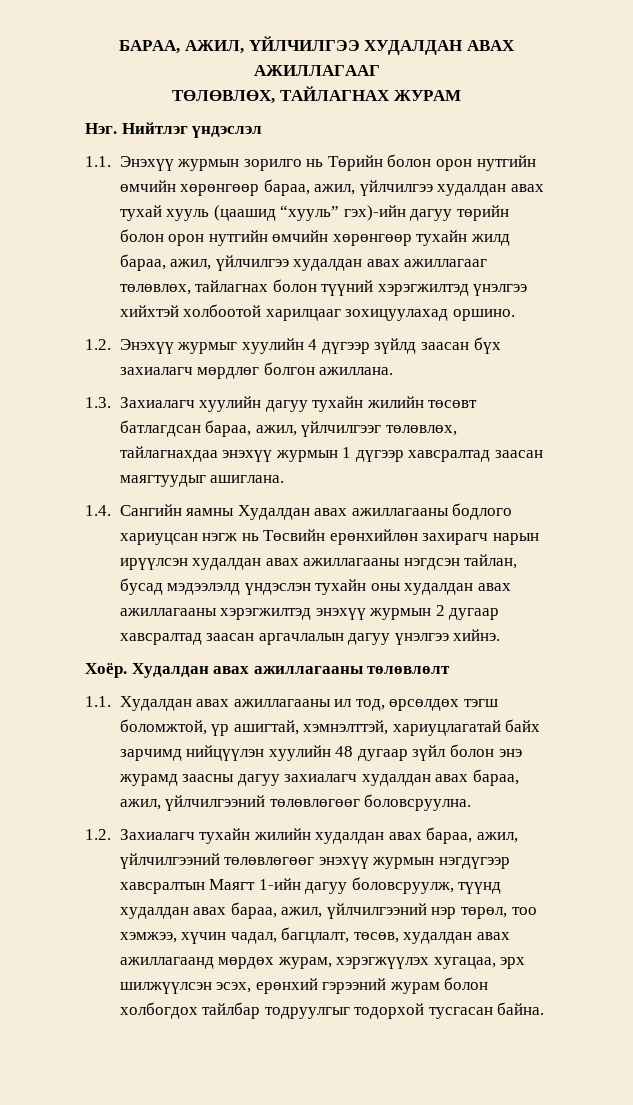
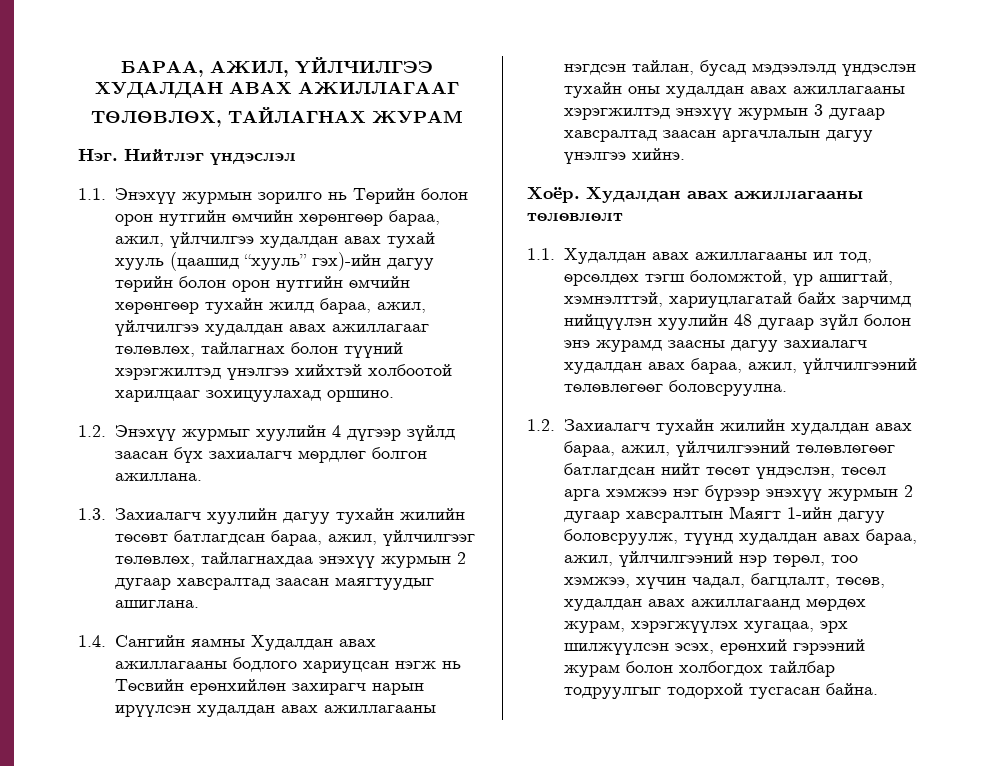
- 1.3. Захиалагч хуулийн дагуу тухайн жилийн төсөвт батлагдсан бараа, ажил, үйлчилгээг төлөвлөх, тайлагнахдаа энэхүү журмын 1 дүгээр хавсралтад заасан маягтуудыг ашиглана.
+ 1.3. Захиалагч хуулийн дагуу тухайн жилийн төсөвт батлагдсан бараа, ажил, үйлчилгээг төлөвлөх, тайлагнахдаа энэхүү журмын 2 дугаар хавсралтад заасан маягтуудыг ашиглана.
- 1.4. Сангийн яамны Худалдан авах ажиллагааны бодлого хариуцсан нэгж нь Төсвийн ерөнхийлөн захирагч нарын ирүүлсэн худалдан авах ажиллагааны нэгдсэн тайлан, бусад мэдээлэлд үндэслэн тухайн оны худалдан авах ажиллагааны хэрэгжилтэд энэхүү журмын 2 дугаар хавсралтад заасан аргачлалын дагуу үнэлгээ хийнэ.
+ 1.4. Сангийн яамны Худалдан авах ажиллагааны бодлого хариуцсан нэгж нь Төсвийн ерөнхийлөн захирагч нарын ирүүлсэн худалдан авах ажиллагааны нэгдсэн тайлан, бусад мэдээлэлд үндэслэн тухайн оны худалдан авах ажиллагааны хэрэгжилтэд энэхүү журмын 3 дугаар хавсралтад заасан аргачлалын дагуу үнэлгээ хийнэ.
- 1.2. Захиалагч тухайн жилийн худалдан авах бараа, ажил, үйлчилгээний төлөвлөгөөг энэхүү журмын нэгдүгээр хавсралтын Маягт 1-ийн дагуу боловсруулж, түүнд худалдан авах бараа, ажил, үйлчилгээний нэр төрөл, тоо хэмжээ, хүчин чадал, багцлалт, төсөв, худалдан авах ажиллагаанд мөрдөх журам, хэрэгжүүлэх хугацаа, эрх шилжүүлсэн эсэх, ерөнхий гэрээний журам болон холбогдох тайлбар тодруулгыг тодорхой тусгасан байна.
+ 1.2. Захиалагч тухайн жилийн худалдан авах бараа, ажил, үйлчилгээний төлөвлөгөөг батлагдсан нийт төсөт үндэслэн, төсөл арга хэмжээ нэг бүрээр энэхүү журмын 2 дугаар хавсралтын Маягт 1-ийн дагуу боловсруулж, түүнд худалдан авах бараа, ажил, үйлчилгээний нэр төрөл, тоо хэмжээ, хүчин чадал, багцлалт, төсөв, худалдан авах ажиллагаанд мөрдөх журам, хэрэгжүүлэх хугацаа, эрх шилжүүлсэн эсэх, ерөнхий гэрээний журам болон холбогдох тайлбар тодруулгыг тодорхой тусгасан байна.

